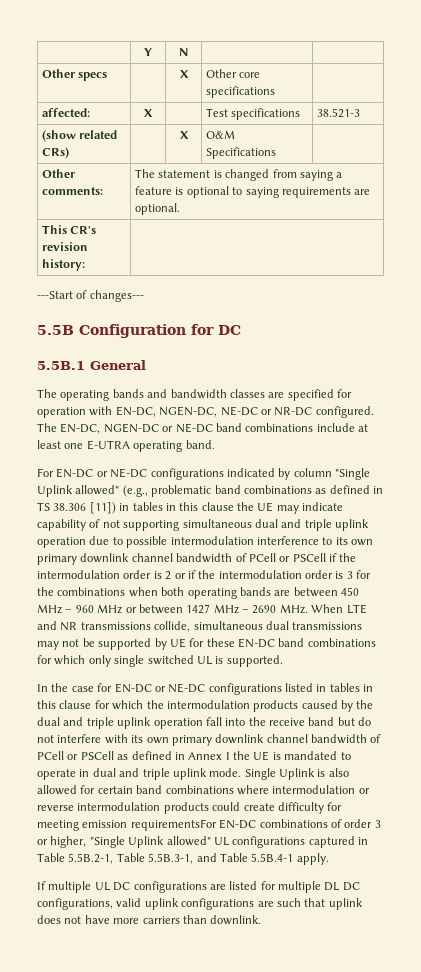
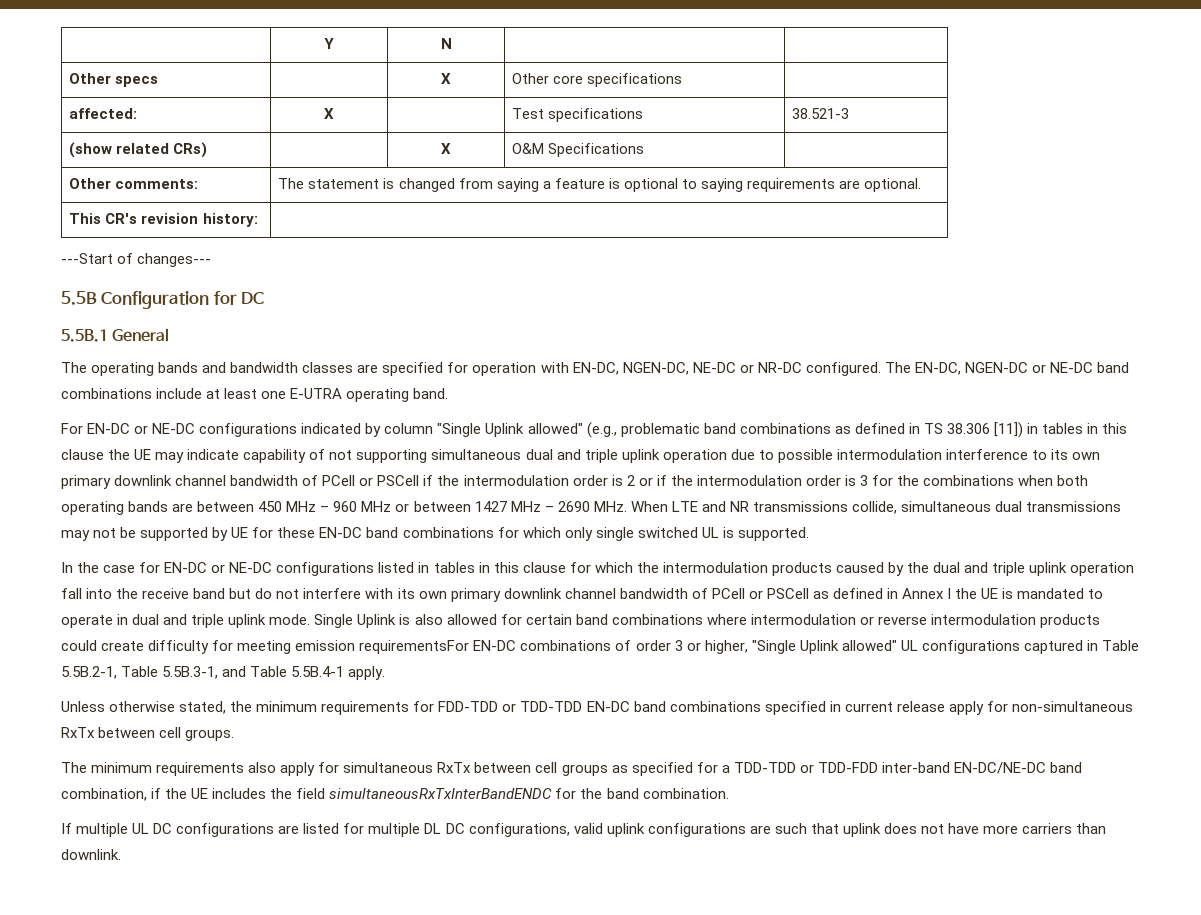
+ Unless otherwise stated, the minimum requirements for FDD-TDD or TDD-TDD EN-DC band combinations specified in current release apply for non-simultaneous RxTx between cell groups.
+ The minimum requirements also apply for simultaneous RxTx between cell groups as specified for a TDD-TDD or TDD-FDD inter-band EN-DC/NE-DC band combination, if the UE includes the field simultaneousRxTxInterBandENDC for the band combination.

